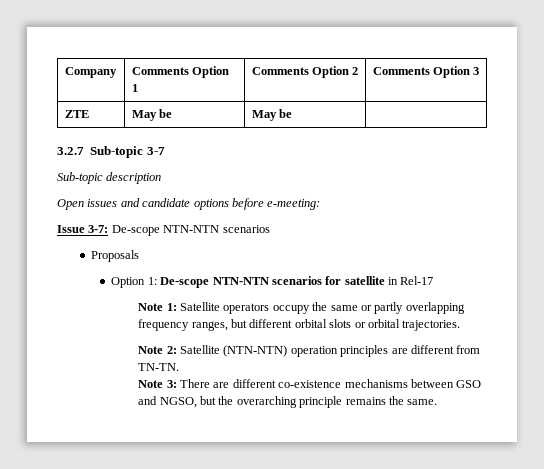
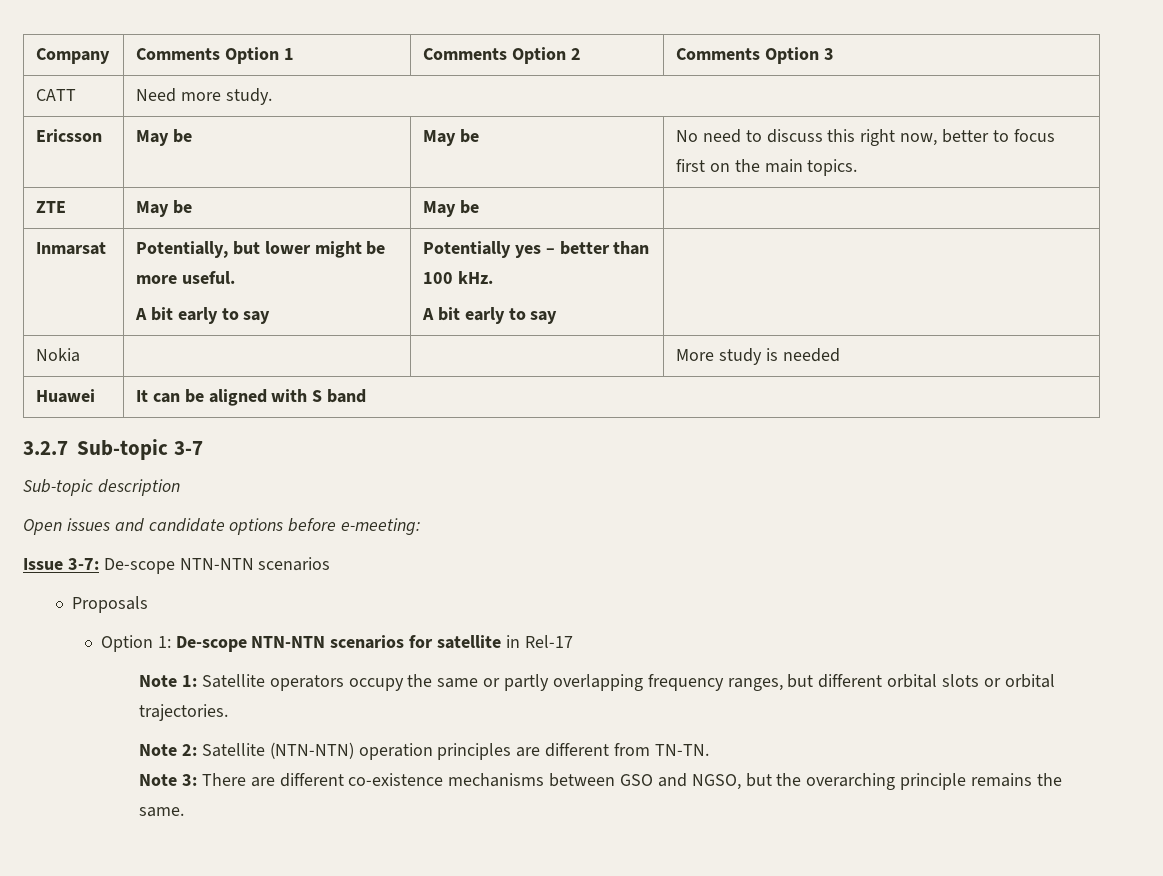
+ CATT | Need more study.
+ Ericsson | May be | May be | No need to discuss this right now, better to focus first on the main topics.
+ Inmarsat | Potentially, but lower might be more useful.
+ A bit early to say | Potentially yes – better than 100 kHz.
+ A bit early to say |
+ Nokia | | | More study is needed
+ Huawei | It can be aligned with S band

